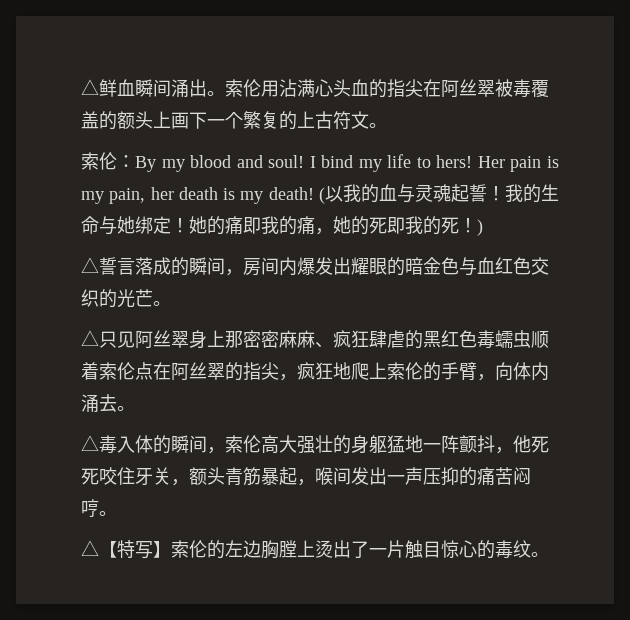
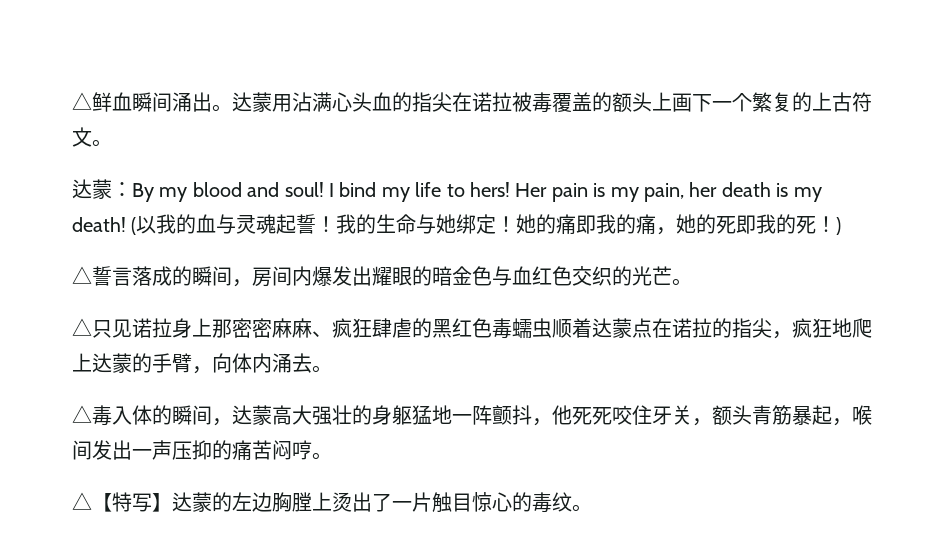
- 索伦用沾满心头血的指尖在阿丝翠被毒覆盖的额头上画下一个繁复的上古符文。
+ 达蒙用沾满心头血的指尖在诺拉被毒覆盖的额头上画下一个繁复的上古符文。
- 索伦：By my blood and soul!
+ 达蒙：By my blood and soul!
- △只见阿丝翠身上那密密麻麻、疯狂肆虐的黑红色毒蠕虫顺着索伦点在阿丝翠的指尖，疯狂地爬上索伦的手臂，向体内涌去。
+ △只见诺拉身上那密密麻麻、疯狂肆虐的黑红色毒蠕虫顺着达蒙点在诺拉的指尖，疯狂地爬上达蒙的手臂，向体内涌去。
- △毒入体的瞬间，索伦高大强壮的身躯猛地一阵颤抖，他死死咬住牙关，额头青筋暴起，喉间发出一声压抑的痛苦闷哼。
+ △毒入体的瞬间，达蒙高大强壮的身躯猛地一阵颤抖，他死死咬住牙关，额头青筋暴起，喉间发出一声压抑的痛苦闷哼。
- △【特写】索伦的左边胸膛上烫出了一片触目惊心的毒纹。
+ △【特写】达蒙的左边胸膛上烫出了一片触目惊心的毒纹。

